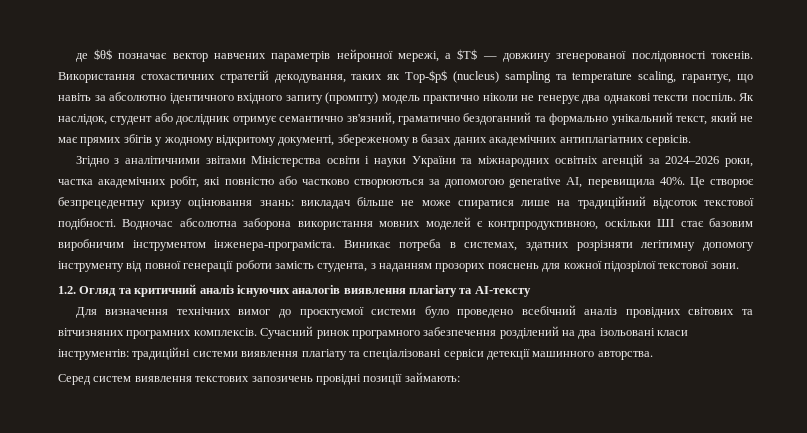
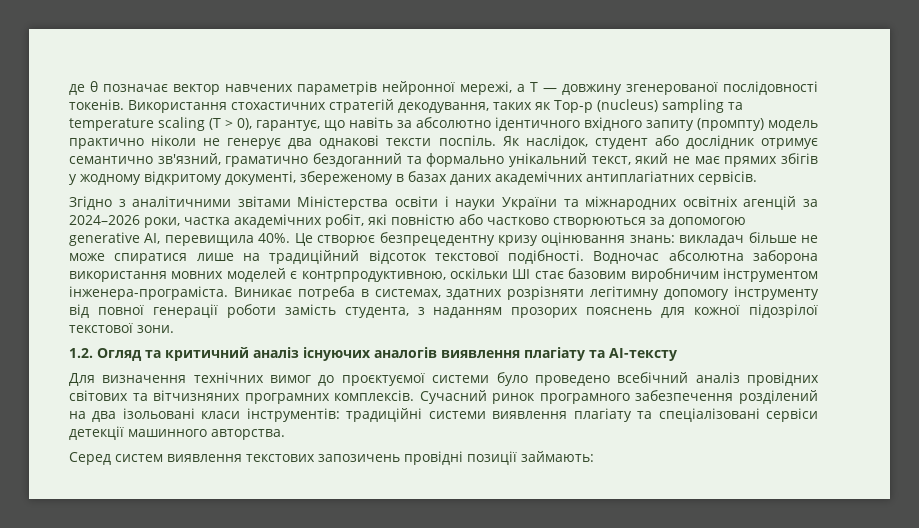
- де $θ$ позначає вектор навчених параметрів нейронної мережі, а $T$ — довжину згенерованої послідовності токенів.
+ де θ позначає вектор навчених параметрів нейронної мережі, а T — довжину згенерованої послідовності токенів.
- Використання стохастичних стратегій декодування, таких як Top-$p$ (nucleus) sampling та temperature scaling, гарантує, що навіть за абсолютно ідентичного вхідного запиту (промпту) модель практично ніколи не генерує два однакові тексти поспіль.
+ Використання стохастичних стратегій декодування, таких як Top-p (nucleus) sampling та temperature scaling (T > 0), гарантує, що навіть за абсолютно ідентичного вхідного запиту (промпту) модель практично ніколи не генерує два однакові тексти поспіль.

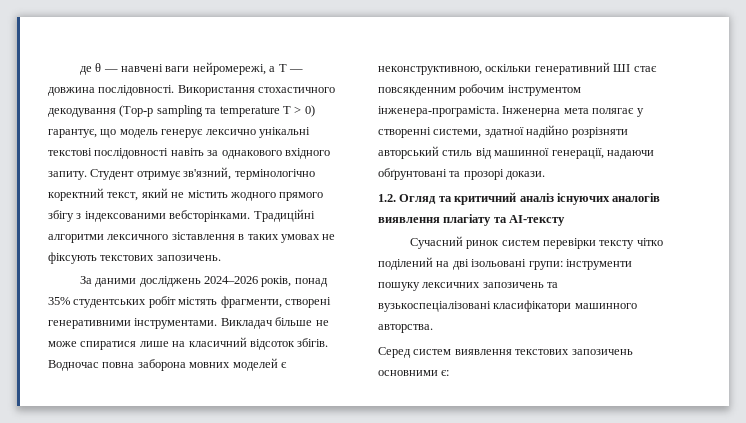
- де θ позначає вектор навчених параметрів нейронної мережі, а T — довжину згенерованої послідовності токенів. Використання стохастичних стратегій декодування, таких як Top-p (nucleus) sampling та temperature scaling (T > 0), гарантує, що навіть за абсолютно ідентичного вхідного запиту (промпту) модель практично ніколи не генерує два однакові тексти поспіль. Як наслідок, студент або дослідник отримує семантично зв'язний, граматично бездоганний та формально унікальний текст, який не має прямих збігів у жодному відкритому документі, збереженому в базах даних академічних антиплагіатних сервісів.
- Згідно з аналітичними звітами Міністерства освіти і науки України та міжнародних освітніх агенцій за 2024–2026 роки, частка академічних робіт, які повністю або частково створюються за допомогою generative AI, перевищила 40%. Це створює безпрецедентну кризу оцінювання знань: викладач більше не може спиратися лише на традиційний відсоток текстової подібності. Водночас абсолютна заборона використання мовних моделей є контрпродуктивною, оскільки ШІ стає базовим виробничим інструментом інженера-програміста. Виникає потреба в системах, здатних розрізняти легітимну допомогу інструменту від повної генерації роботи замість студента, з наданням прозорих пояснень для кожної підозрілої текстової зони.
+ де θ — навчені ваги нейромережі, а T — довжина послідовності. Використання стохастичного декодування (Top-p sampling та temperature T > 0) гарантує, що модель генерує лексично унікальні текстові послідовності навіть за однакового вхідного запиту. Студент отримує зв'язний, термінологічно коректний текст, який не містить жодного прямого збігу з індексованими вебсторінками. Традиційні алгоритми лексичного зіставлення в таких умовах не фіксують текстових запозичень.
+ За даними досліджень 2024–2026 років, понад 35% студентських робіт містять фрагменти, створені генеративними інструментами. Викладач більше не може спиратися лише на класичний відсоток збігів. Водночас повна заборона мовних моделей є неконструктивною, оскільки генеративний ШІ стає повсякденним робочим інструментом інженера-програміста. Інженерна мета полягає у створенні системи, здатної надійно розрізняти авторський стиль від машинної генерації, надаючи обґрунтовані та прозорі докази.
- Для визначення технічних вимог до проєктуємої системи було проведено всебічний аналіз провідних світових та вітчизняних програмних комплексів. Сучасний ринок програмного забезпечення розділений на два ізольовані класи інструментів: традиційні системи виявлення плагіату та спеціалізовані сервіси детекції машинного авторства.
+ Сучасний ринок систем перевірки тексту чітко поділений на дві ізольовані групи: інструменти пошуку лексичних запозичень та вузькоспеціалізовані класифікатори машинного авторства.
- Серед систем виявлення текстових запозичень провідні позиції займають:
+ Серед систем виявлення текстових запозичень основними є:

